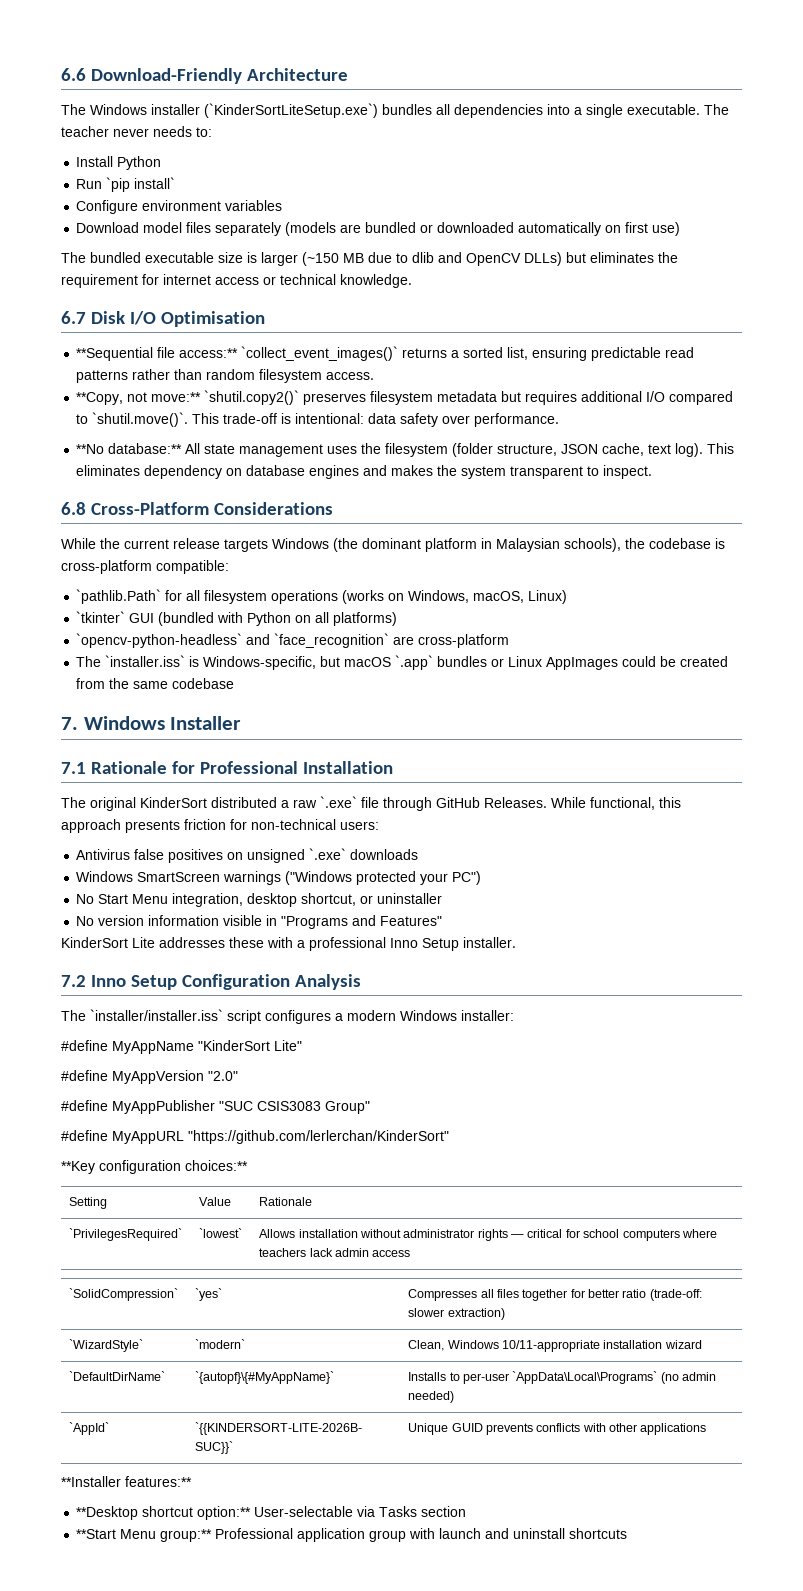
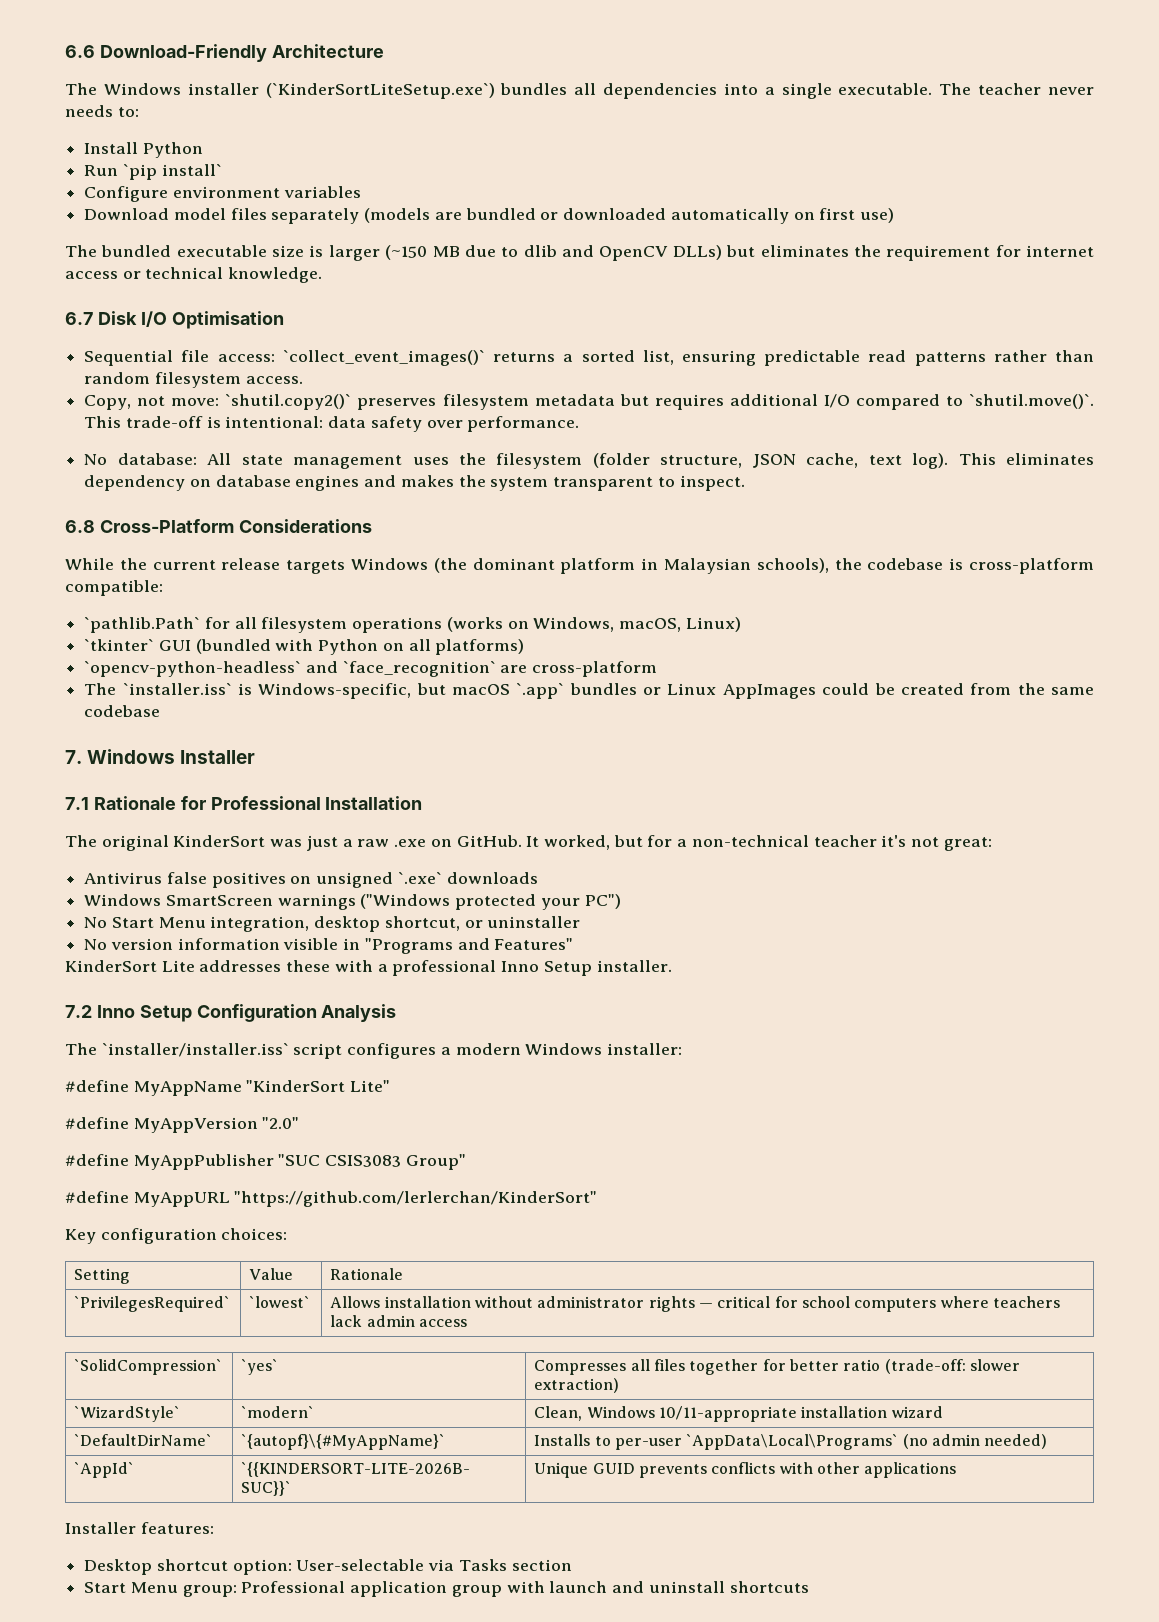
- **Sequential file access:** `collect_event_images()` returns a sorted list, ensuring predictable read patterns rather than random filesystem access.
+ Sequential file access: `collect_event_images()` returns a sorted list, ensuring predictable read patterns rather than random filesystem access.
- **Copy, not move:** `shutil.copy2()` preserves filesystem metadata but requires additional I/O compared to `shutil.move()`. This trade-off is intentional: data safety over performance.
+ Copy, not move: `shutil.copy2()` preserves filesystem metadata but requires additional I/O compared to `shutil.move()`. This trade-off is intentional: data safety over performance.
- **No database:** All state management uses the filesystem (folder structure, JSON cache, text log).
+ No database: All state management uses the filesystem (folder structure, JSON cache, text log).
- The original KinderSort distributed a raw `.exe` file through GitHub Releases. While functional, this approach presents friction for non-technical users:
+ The original KinderSort was just a raw .exe on GitHub. It worked, but for a non-technical teacher it's not great:
- **Key configuration choices:**
+ Key configuration choices:
- **Installer features:**
- **Desktop shortcut option:** User-selectable via Tasks section
+ Installer features:
+ Desktop shortcut option: User-selectable via Tasks section
- **Start Menu group:** Professional application group with launch and uninstall shortcuts
+ Start Menu group: Professional application group with launch and uninstall shortcuts

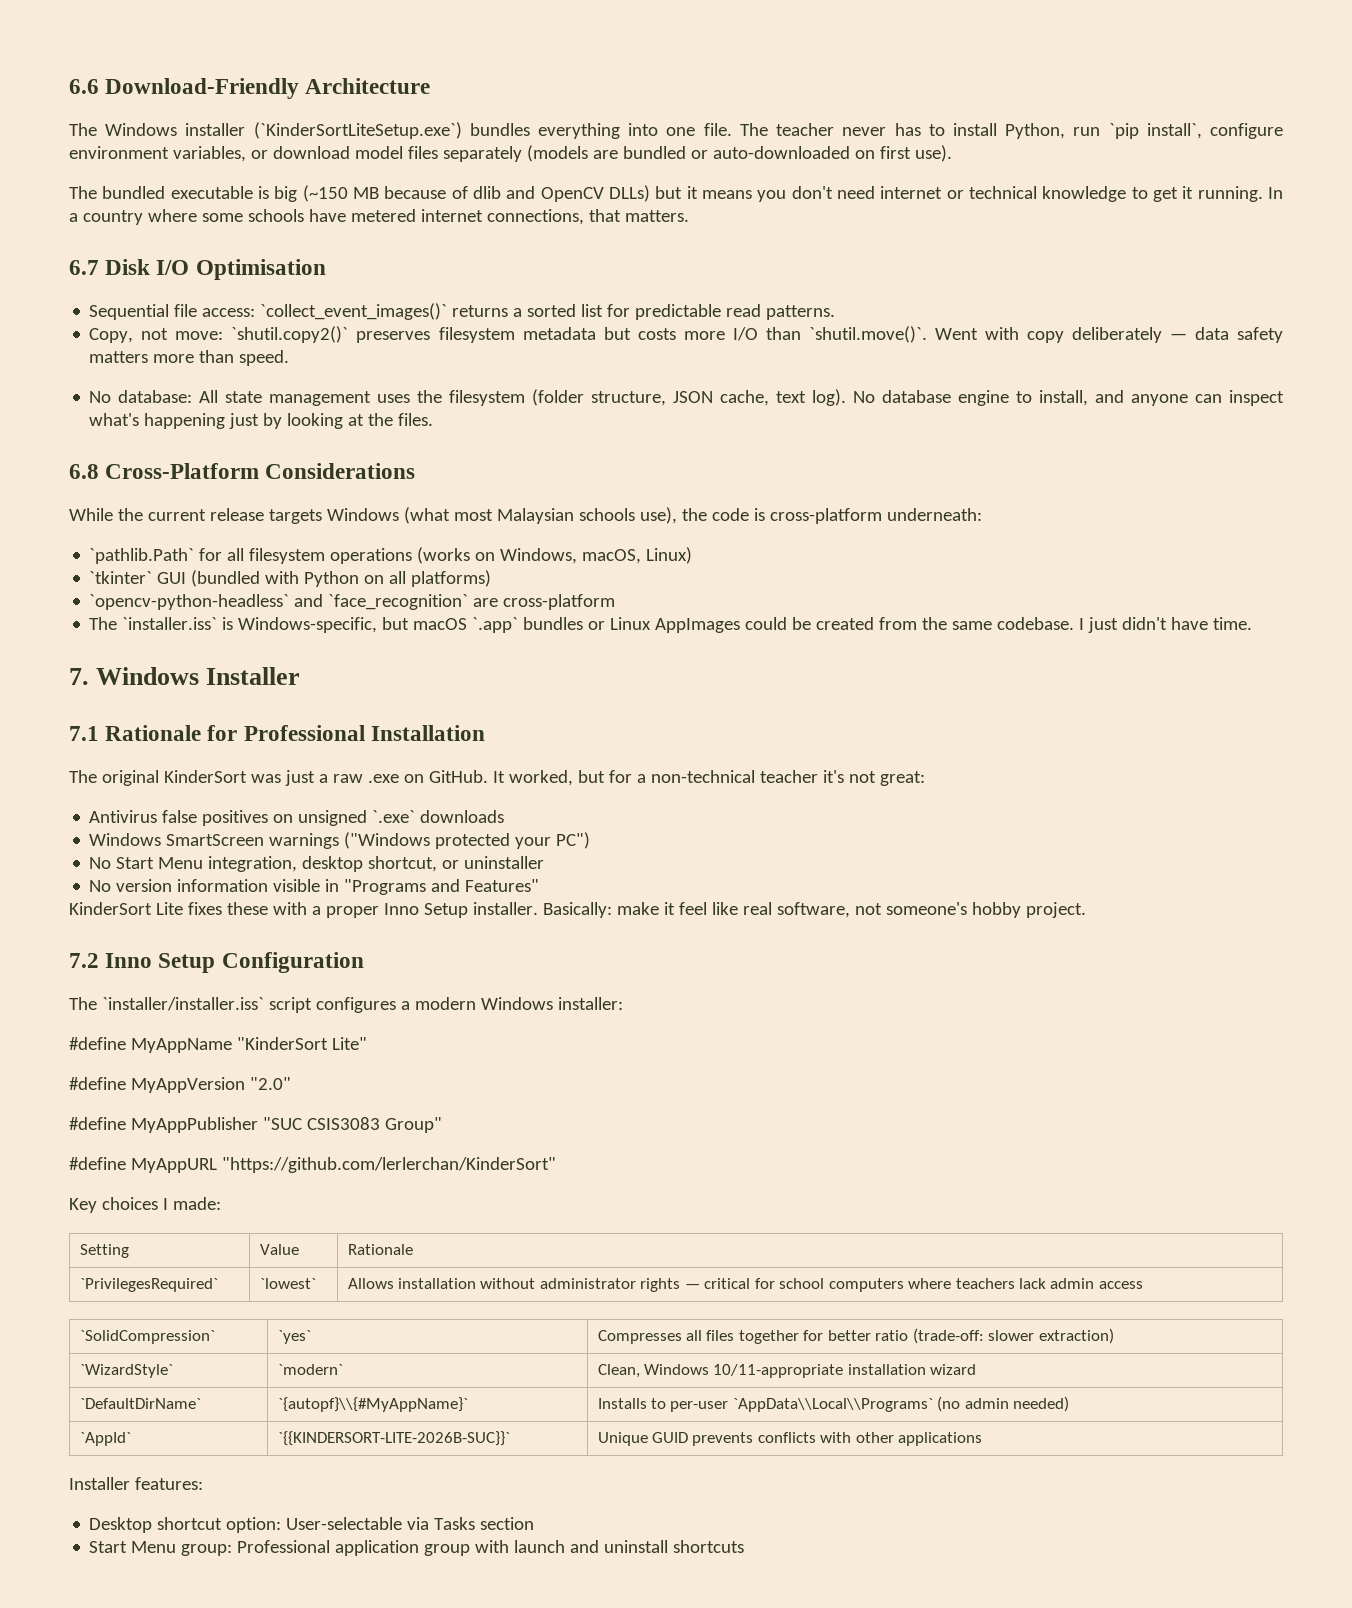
- The Windows installer (`KinderSortLiteSetup.exe`) bundles all dependencies into a single executable. The teacher never needs to:
- Install Python
- Run `pip install`
- Configure environment variables
- Download model files separately (models are bundled or downloaded automatically on first use)
+ The Windows installer (`KinderSortLiteSetup.exe`) bundles everything into one file. The teacher never has to install Python, run `pip install`, configure environment variables, or download model files separately (models are bundled or auto-downloaded on first use).
- The bundled executable size is larger (~150 MB due to dlib and OpenCV DLLs) but eliminates the requirement for internet access or technical knowledge.
+ The bundled executable is big (~150 MB because of dlib and OpenCV DLLs) but it means you don't need internet or technical knowledge to get it running. In a country where some schools have metered internet connections, that matters.
- Sequential file access: `collect_event_images()` returns a sorted list, ensuring predictable read patterns rather than random filesystem access.
+ Sequential file access: `collect_event_images()` returns a sorted list for predictable read patterns.
- Copy, not move: `shutil.copy2()` preserves filesystem metadata but requires additional I/O compared to `shutil.move()`. This trade-off is intentional: data safety over performance.
+ Copy, not move: `shutil.copy2()` preserves filesystem metadata but costs more I/O than `shutil.move()`. Went with copy deliberately — data safety matters more than speed.
- This eliminates dependency on database engines and makes the system transparent to inspect.
+ No database engine to install, and anyone can inspect what's happening just by looking at the files.
- While the current release targets Windows (the dominant platform in Malaysian schools), the codebase is cross-platform compatible:
+ While the current release targets Windows (what most Malaysian schools use), the code is cross-platform underneath:
- The `installer.iss` is Windows-specific, but macOS `.app` bundles or Linux AppImages could be created from the same codebase
+ The `installer.iss` is Windows-specific, but macOS `.app` bundles or Linux AppImages could be created from the same codebase. I just didn't have time.
- KinderSort Lite addresses these with a professional Inno Setup installer.
+ KinderSort Lite fixes these with a proper Inno Setup installer. Basically: make it feel like real software, not someone's hobby project.
- 7.2 Inno Setup Configuration Analysis
+ 7.2 Inno Setup Configuration
- Key configuration choices:
+ Key choices I made:
- `DefaultDirName` | `{autopf}\{#MyAppName}` | Installs to per-user `AppData\Local\Programs` (no admin needed)
+ `DefaultDirName` | `{autopf}\\{#MyAppName}` | Installs to per-user `AppData\\Local\\Programs` (no admin needed)

